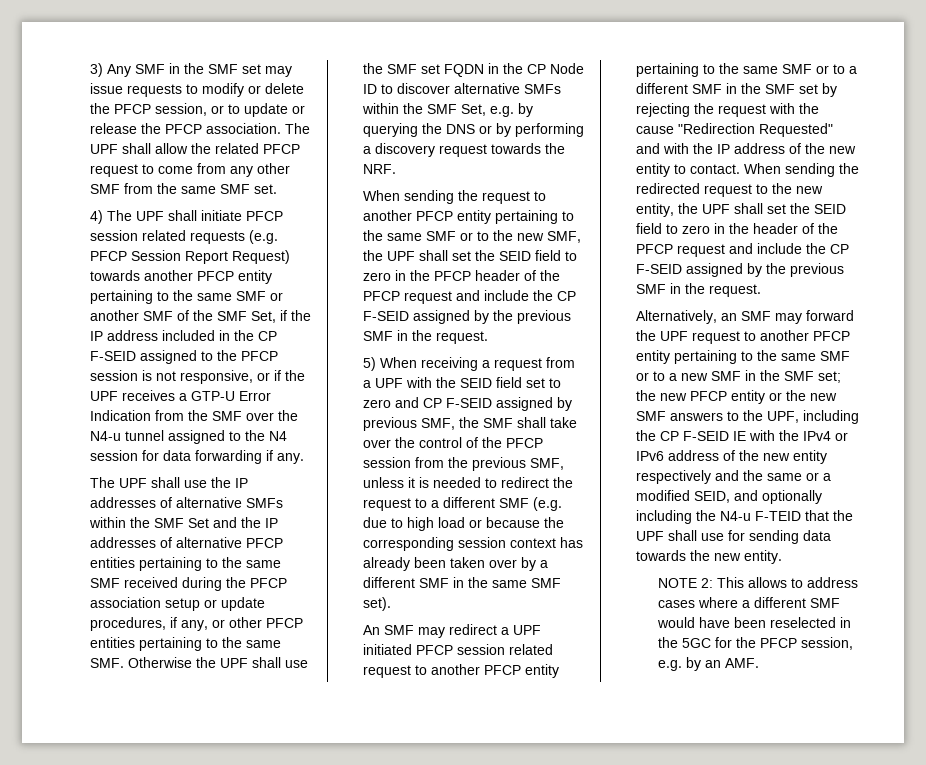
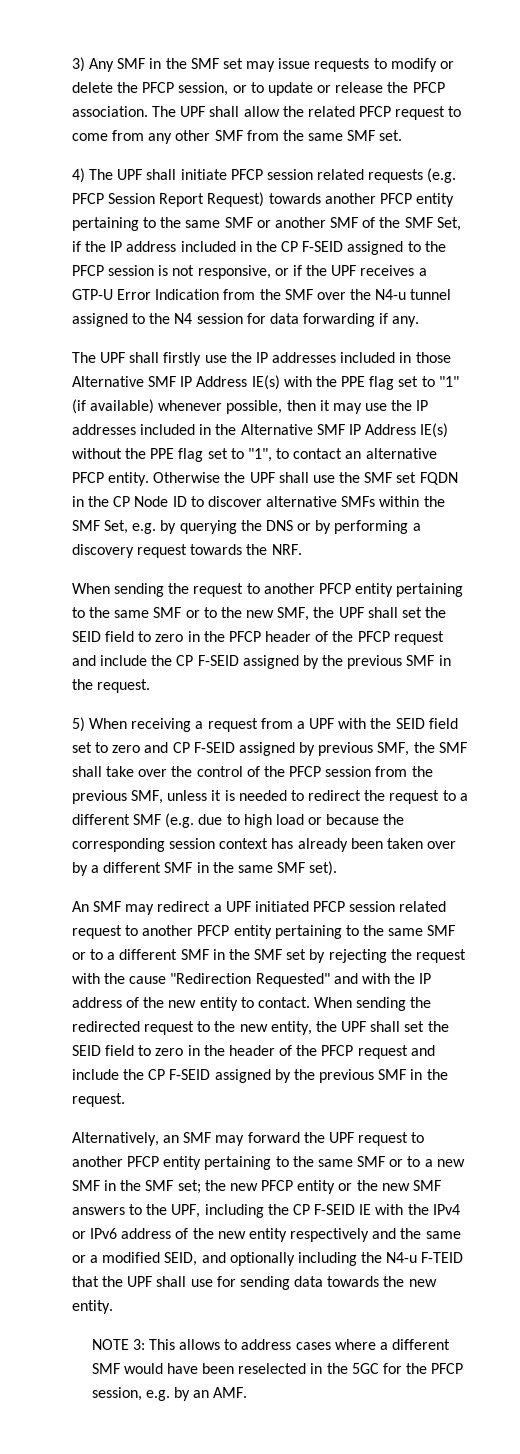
- The UPF shall use the IP addresses of alternative SMFs within the SMF Set and the IP addresses of alternative PFCP entities pertaining to the same SMF received during the PFCP association setup or update procedures, if any, or other PFCP entities pertaining to the same SMF. Otherwise the UPF shall use the SMF set FQDN in the CP Node ID to discover alternative SMFs within the SMF Set, e.g. by querying the DNS or by performing a discovery request towards the NRF.
+ The UPF shall firstly use the IP addresses included in those Alternative SMF IP Address IE(s) with the PPE flag set to "1" (if available) whenever possible, then it may use the IP addresses included in the Alternative SMF IP Address IE(s) without the PPE flag set to "1", to contact an alternative PFCP entity. Otherwise the UPF shall use the SMF set FQDN in the CP Node ID to discover alternative SMFs within the SMF Set, e.g. by querying the DNS or by performing a discovery request towards the NRF.
- NOTE 2: This allows to address cases where a different SMF would have been reselected in the 5GC for the PFCP session, e.g. by an AMF.
+ NOTE 3: This allows to address cases where a different SMF would have been reselected in the 5GC for the PFCP session, e.g. by an AMF.

